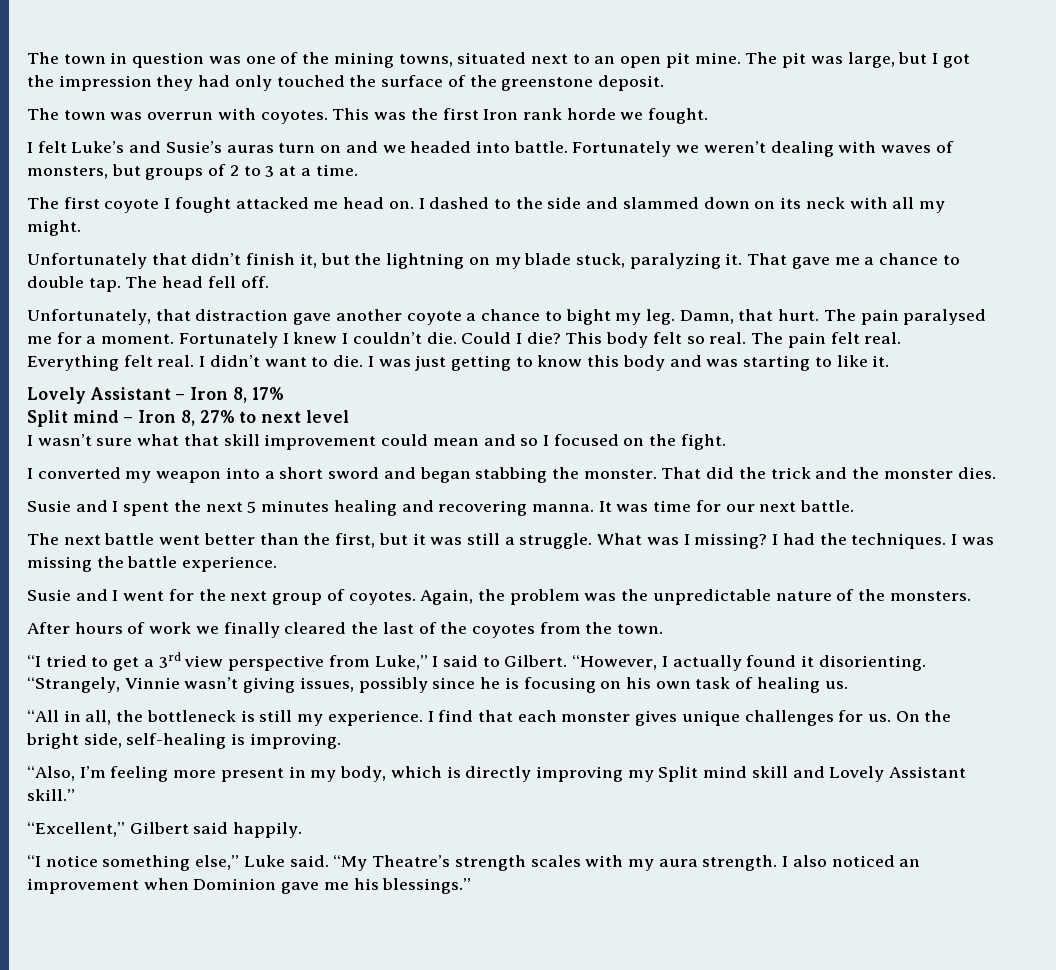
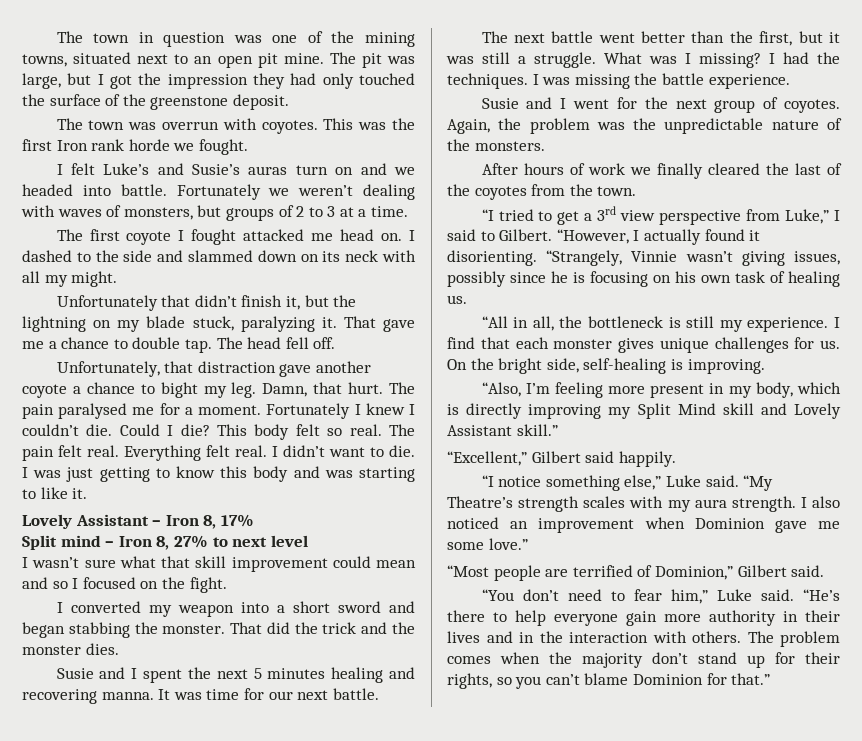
- “Also, I’m feeling more present in my body, which is directly improving my Split mind skill and Lovely Assistant skill.”
+ “Also, I’m feeling more present in my body, which is directly improving my Split Mind skill and Lovely Assistant skill.”
- I also noticed an improvement when Dominion gave me his blessings.”
+ I also noticed an improvement when Dominion gave me some love.”
+ “Most people are terrified of Dominion,” Gilbert said.
+ “You don’t need to fear him,” Luke said. “He’s there to help everyone gain more authority in their lives and in the interaction with others. The problem comes when the majority don’t stand up for their rights, so you can’t blame Dominion for that.”

